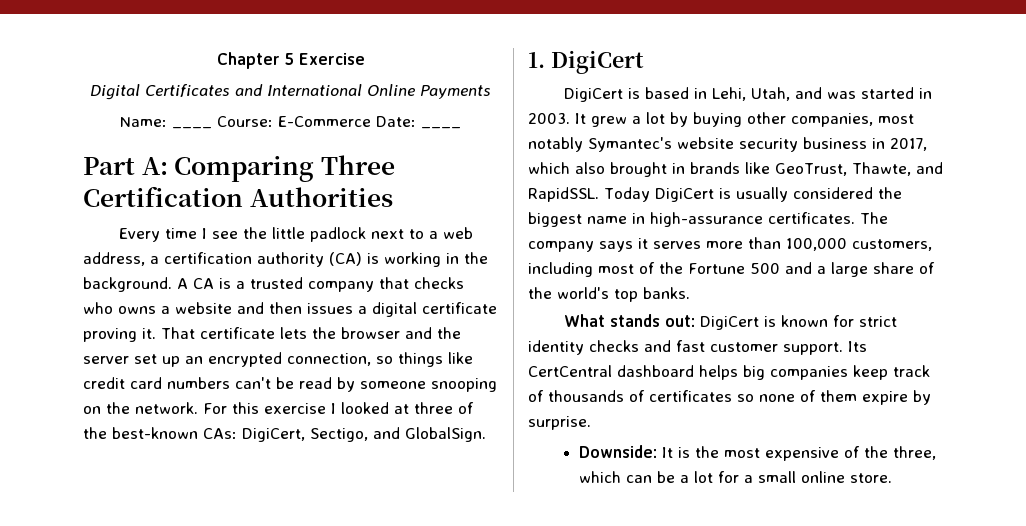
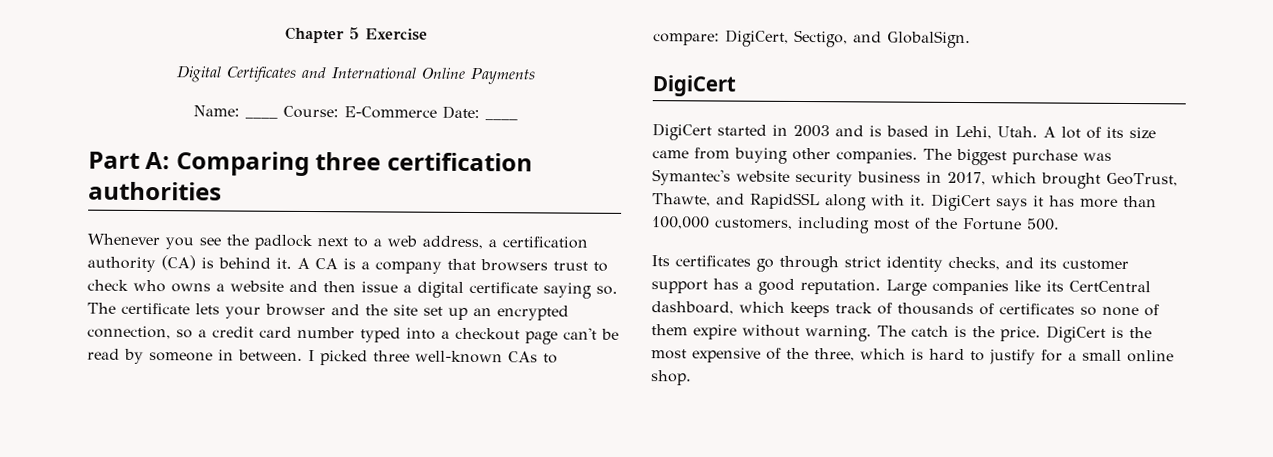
- Part A: Comparing Three Certification Authorities
- Every time I see the little padlock next to a web address, a certification authority (CA) is working in the background.
+ Part A: Comparing three certification authorities
+ Whenever you see the padlock next to a web address, a certification authority (CA) is behind it.
- A CA is a trusted company that checks who owns a website and then issues a digital certificate proving it. That certificate lets the browser and the server set up an encrypted connection, so things like credit card numbers can't be read by someone snooping on the network. For this exercise I looked at three of the best-known CAs: DigiCert, Sectigo, and GlobalSign.
- 1. DigiCert
+ A CA is a company that browsers trust to check who owns a website and then issue a digital certificate saying so. The certificate lets your browser and the site set up an encrypted connection, so a credit card number typed into a checkout page can't be read by someone in between. I picked three well-known CAs to compare: DigiCert, Sectigo, and GlobalSign.
+ DigiCert
- DigiCert is based in Lehi, Utah, and was started in 2003. It grew a lot by buying other companies, most notably Symantec's website security business in 2017, which also brought in brands like GeoTrust, Thawte, and RapidSSL. Today DigiCert is usually considered the biggest name in high-assurance certificates. The company says it serves more than 100,000 customers, including most of the Fortune 500 and a large share of the world's top banks.
- What stands out: DigiCert is known for strict identity checks and fast customer support. Its CertCentral dashboard helps big companies keep track of thousands of certificates so none of them expire by surprise.
- Downside: It is the most expensive of the three, which can be a lot for a small online store.
+ DigiCert started in 2003 and is based in Lehi, Utah. A lot of its size came from buying other companies. The biggest purchase was Symantec's website security business in 2017, which brought GeoTrust, Thawte, and RapidSSL along with it. DigiCert says it has more than 100,000 customers, including most of the Fortune 500.
+ Its certificates go through strict identity checks, and its customer support has a good reputation. Large companies like its CertCentral dashboard, which keeps track of thousands of certificates so none of them expire without warning. The catch is the price. DigiCert is the most expensive of the three, which is hard to justify for a small online shop.

